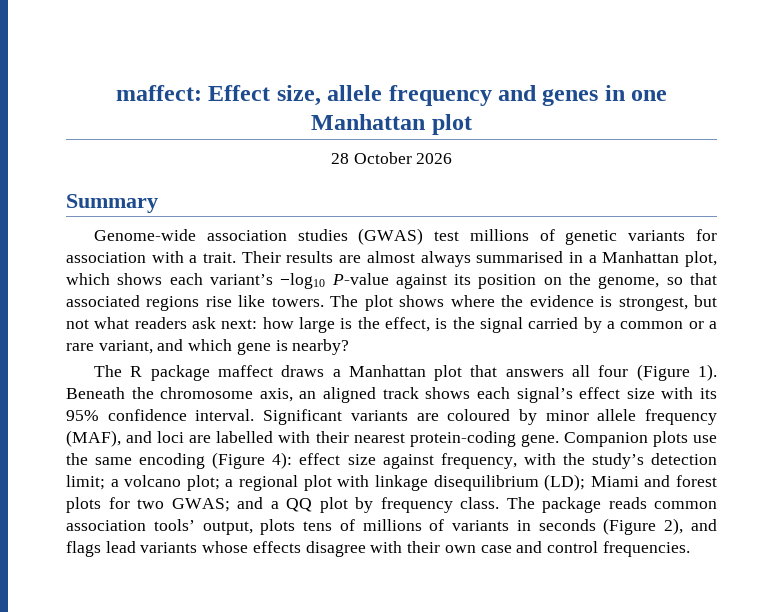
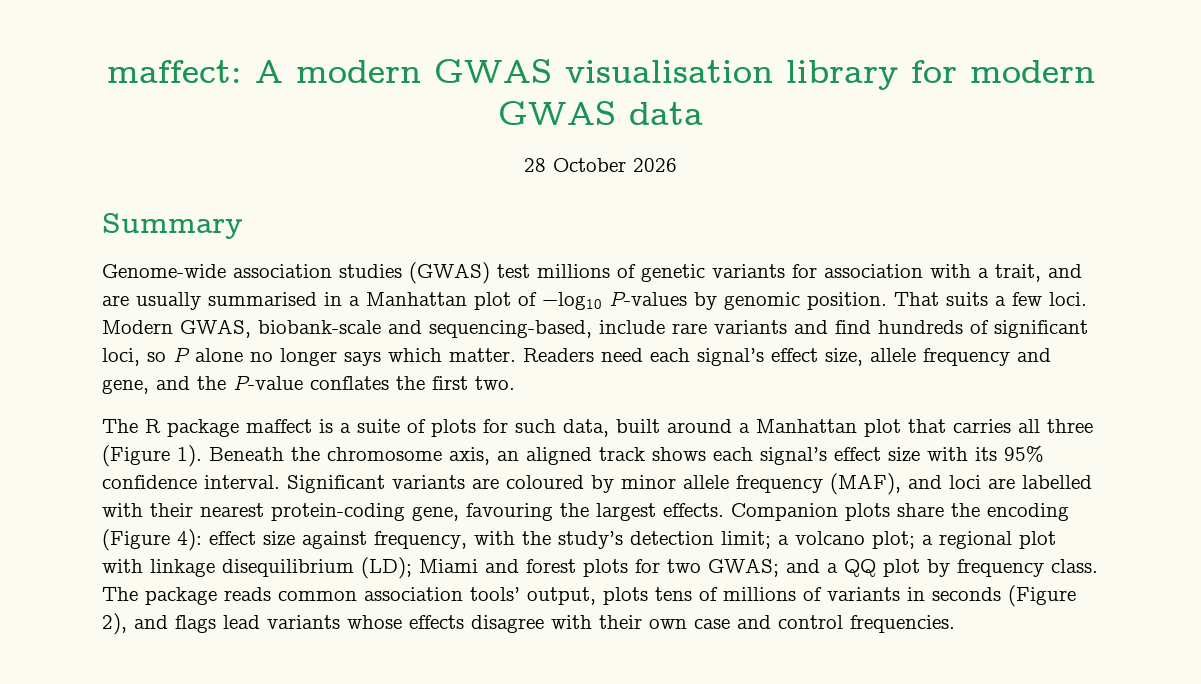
- maffect: Effect size, allele frequency and genes in one Manhattan plot
+ maffect: A modern GWAS visualisation library for modern GWAS data
- Genome-wide association studies (GWAS) test millions of genetic variants for association with a trait. Their results are almost always summarised in a Manhattan plot, which shows each variant’s −log10 P-value against its position on the genome, so that associated regions rise like towers. The plot shows where the evidence is strongest, but not what readers ask next: how large is the effect, is the signal carried by a common or a rare variant, and which gene is nearby?
- The R package maffect draws a Manhattan plot that answers all four (Figure 1).
+ Genome-wide association studies (GWAS) test millions of genetic variants for association with a trait, and are usually summarised in a Manhattan plot of −log10 P-values by genomic position. That suits a few loci. Modern GWAS, biobank-scale and sequencing-based, include rare variants and find hundreds of significant loci, so P alone no longer says which matter. Readers need each signal’s effect size, allele frequency and gene, and the P-value conflates the first two.
+ The R package maffect is a suite of plots for such data, built around a Manhattan plot that carries all three (Figure 1).
- Significant variants are coloured by minor allele frequency (MAF), and loci are labelled with their nearest protein-coding gene. Companion plots use the same encoding (Figure 4): effect size against frequency, with the study’s detection limit; a volcano plot; a regional plot with linkage disequilibrium (LD); Miami and forest plots for two GWAS; and a QQ plot by frequency class.
+ Significant variants are coloured by minor allele frequency (MAF), and loci are labelled with their nearest protein-coding gene, favouring the largest effects. Companion plots share the encoding (Figure 4): effect size against frequency, with the study’s detection limit; a volcano plot; a regional plot with linkage disequilibrium (LD); Miami and forest plots for two GWAS; and a QQ plot by frequency class.

